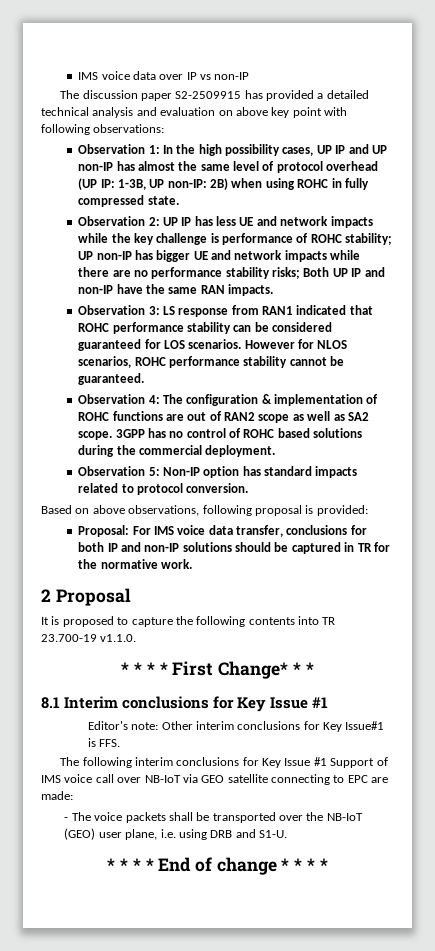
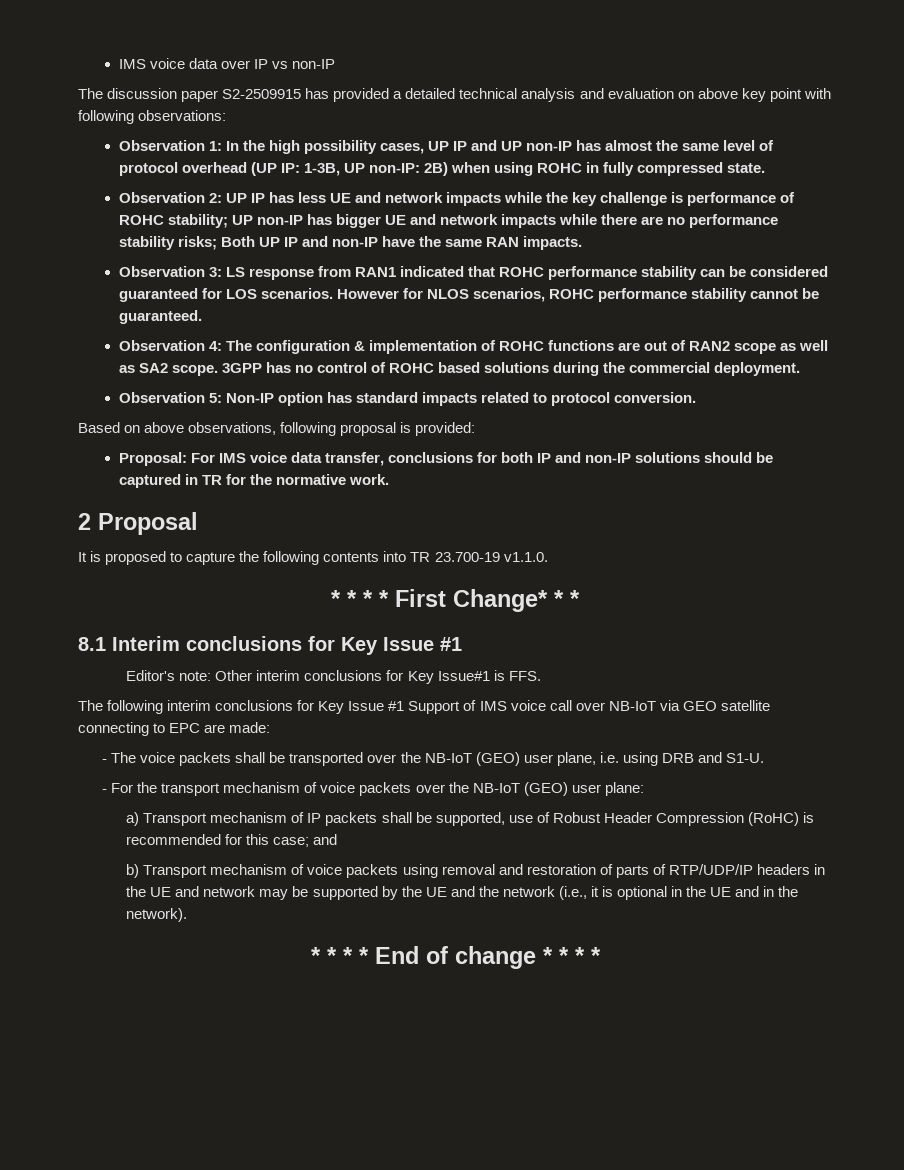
+ - For the transport mechanism of voice packets over the NB-IoT (GEO) user plane:
+ a) Transport mechanism of IP packets shall be supported, use of Robust Header Compression (RoHC) is recommended for this case; and
+ b) Transport mechanism of voice packets using removal and restoration of parts of RTP/UDP/IP headers in the UE and network may be supported by the UE and the network (i.e., it is optional in the UE and in the network).

